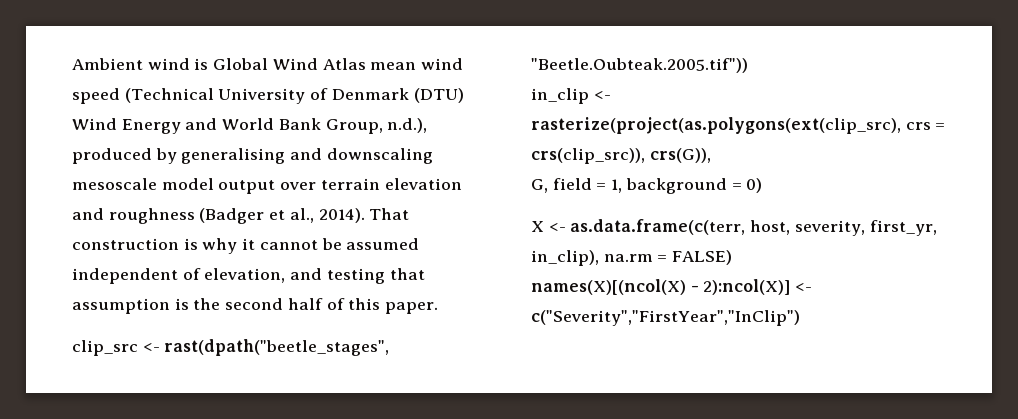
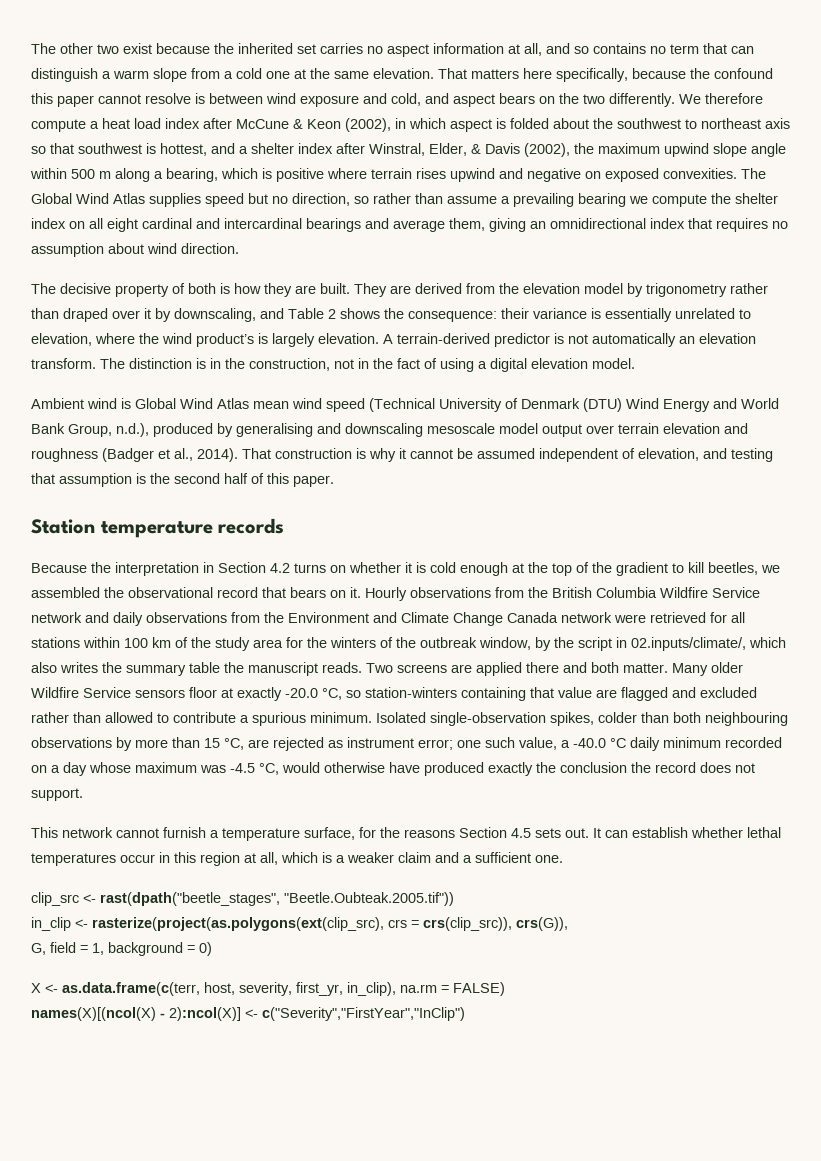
+ The other two exist because the inherited set carries no aspect information at all, and so contains no term that can distinguish a warm slope from a cold one at the same elevation. That matters here specifically, because the confound this paper cannot resolve is between wind exposure and cold, and aspect bears on the two differently. We therefore compute a heat load index after McCune & Keon (2002), in which aspect is folded about the southwest to northeast axis so that southwest is hottest, and a shelter index after Winstral, Elder, & Davis (2002), the maximum upwind slope angle within 500 m along a bearing, which is positive where terrain rises upwind and negative on exposed convexities. The Global Wind Atlas supplies speed but no direction, so rather than assume a prevailing bearing we compute the shelter index on all eight cardinal and intercardinal bearings and average them, giving an omnidirectional index that requires no assumption about wind direction.
+ The decisive property of both is how they are built. They are derived from the elevation model by trigonometry rather than draped over it by downscaling, and Table 2 shows the consequence: their variance is essentially unrelated to elevation, where the wind product’s is largely elevation. A terrain-derived predictor is not automatically an elevation transform. The distinction is in the construction, not in the fact of using a digital elevation model.
+ Station temperature records
+ Because the interpretation in Section 4.2 turns on whether it is cold enough at the top of the gradient to kill beetles, we assembled the observational record that bears on it. Hourly observations from the British Columbia Wildfire Service network and daily observations from the Environment and Climate Change Canada network were retrieved for all stations within 100 km of the study area for the winters of the outbreak window, by the script in 02.inputs/climate/, which also writes the summary table the manuscript reads. Two screens are applied there and both matter. Many older Wildfire Service sensors floor at exactly -20.0 °C, so station-winters containing that value are flagged and excluded rather than allowed to contribute a spurious minimum. Isolated single-observation spikes, colder than both neighbouring observations by more than 15 °C, are rejected as instrument error; one such value, a -40.0 °C daily minimum recorded on a day whose maximum was -4.5 °C, would otherwise have produced exactly the conclusion the record does not support.
+ This network cannot furnish a temperature surface, for the reasons Section 4.5 sets out. It can establish whether lethal temperatures occur in this region at all, which is a weaker claim and a sufficient one.

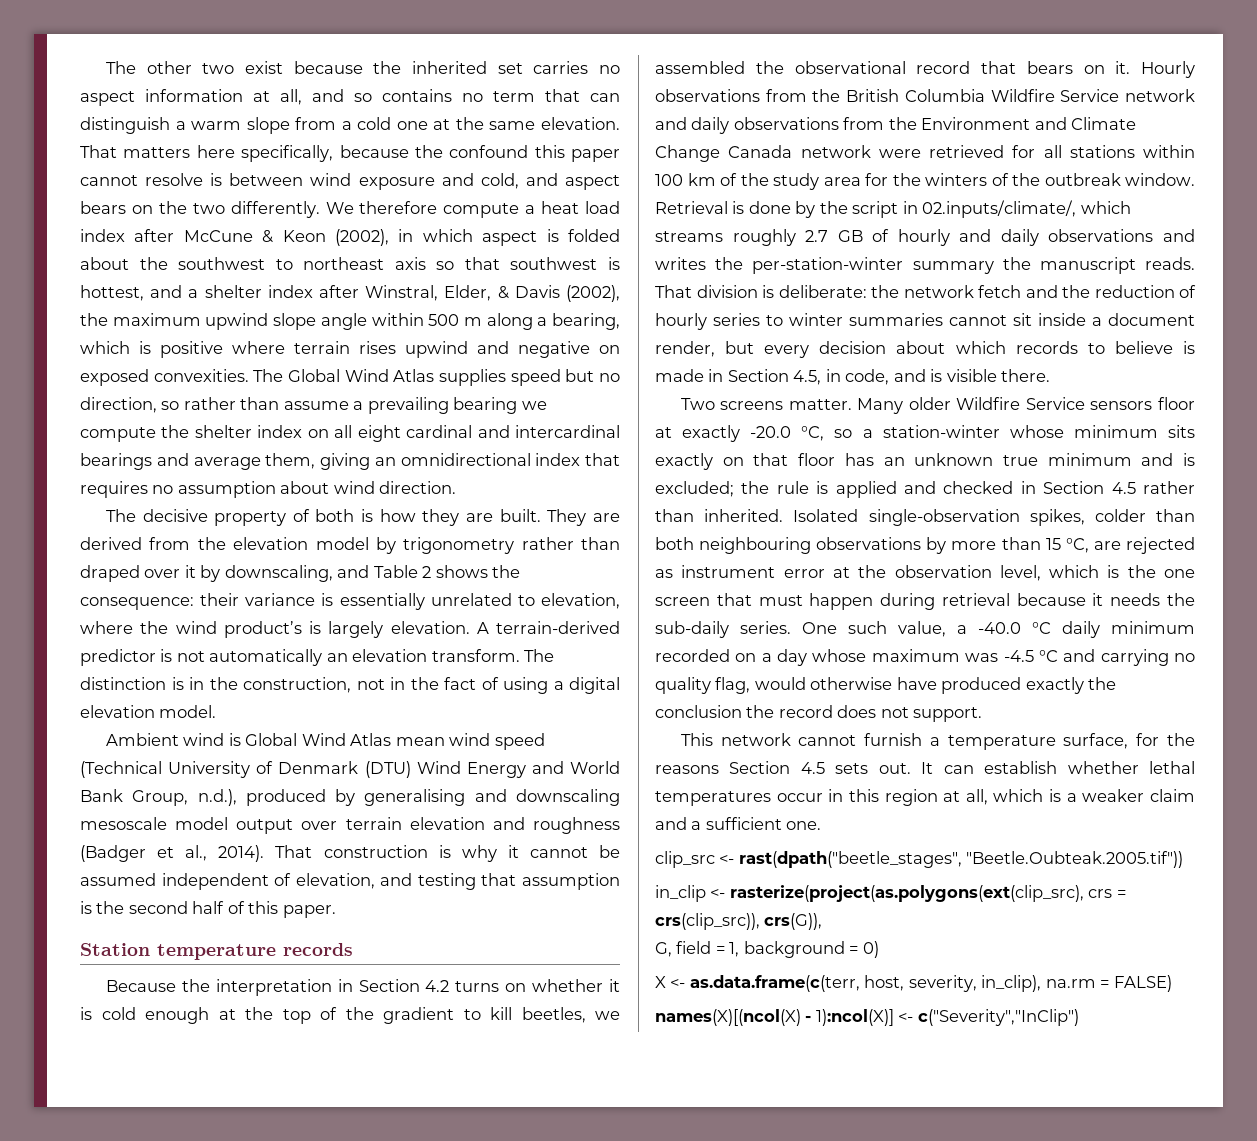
- Hourly observations from the British Columbia Wildfire Service network and daily observations from the Environment and Climate Change Canada network were retrieved for all stations within 100 km of the study area for the winters of the outbreak window, by the script in 02.inputs/climate/, which also writes the summary table the manuscript reads. Two screens are applied there and both matter.
+ Hourly observations from the British Columbia Wildfire Service network and daily observations from the Environment and Climate Change Canada network were retrieved for all stations within 100 km of the study area for the winters of the outbreak window. Retrieval is done by the script in 02.inputs/climate/, which streams roughly 2.7 GB of hourly and daily observations and writes the per-station-winter summary the manuscript reads. That division is deliberate: the network fetch and the reduction of hourly series to winter summaries cannot sit inside a document render, but every decision about which records to believe is made in Section 4.5, in code, and is visible there.
+ Two screens matter.
- Many older Wildfire Service sensors floor at exactly -20.0 °C, so station-winters containing that value are flagged and excluded rather than allowed to contribute a spurious minimum.
+ Many older Wildfire Service sensors floor at exactly -20.0 °C, so a station-winter whose minimum sits exactly on that floor has an unknown true minimum and is excluded; the rule is applied and checked in Section 4.5 rather than inherited.
- Isolated single-observation spikes, colder than both neighbouring observations by more than 15 °C, are rejected as instrument error; one such value, a -40.0 °C daily minimum recorded on a day whose maximum was -4.5 °C, would otherwise have produced exactly the conclusion the record does not support.
+ Isolated single-observation spikes, colder than both neighbouring observations by more than 15 °C, are rejected as instrument error at the observation level, which is the one screen that must happen during retrieval because it needs the sub-daily series. One such value, a -40.0 °C daily minimum recorded on a day whose maximum was -4.5 °C and carrying no quality flag, would otherwise have produced exactly the conclusion the record does not support.
- X <- as.data.frame(c(terr, host, severity, first_yr, in_clip), na.rm = FALSE)
+ X <- as.data.frame(c(terr, host, severity, in_clip), na.rm = FALSE)
- names(X)[(ncol(X) - 2):ncol(X)] <- c("Severity","FirstYear","InClip")
+ names(X)[(ncol(X) - 1):ncol(X)] <- c("Severity","InClip")

